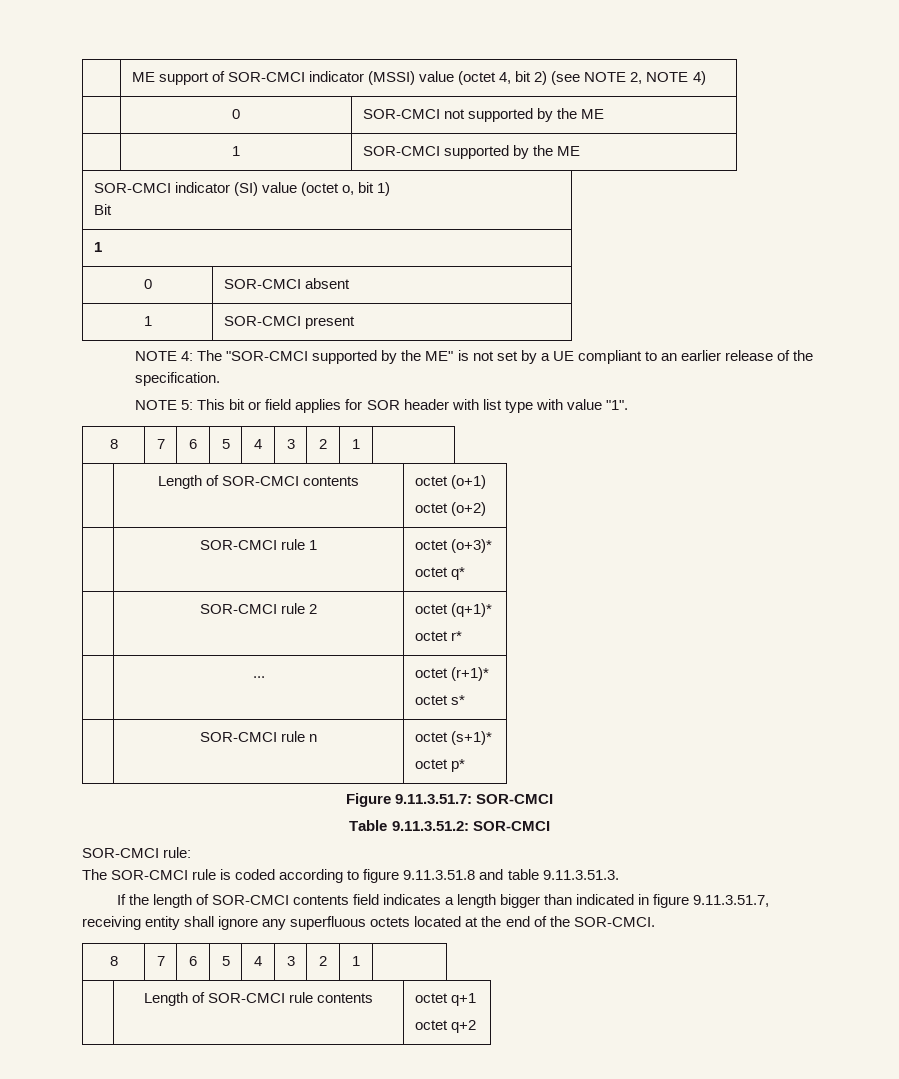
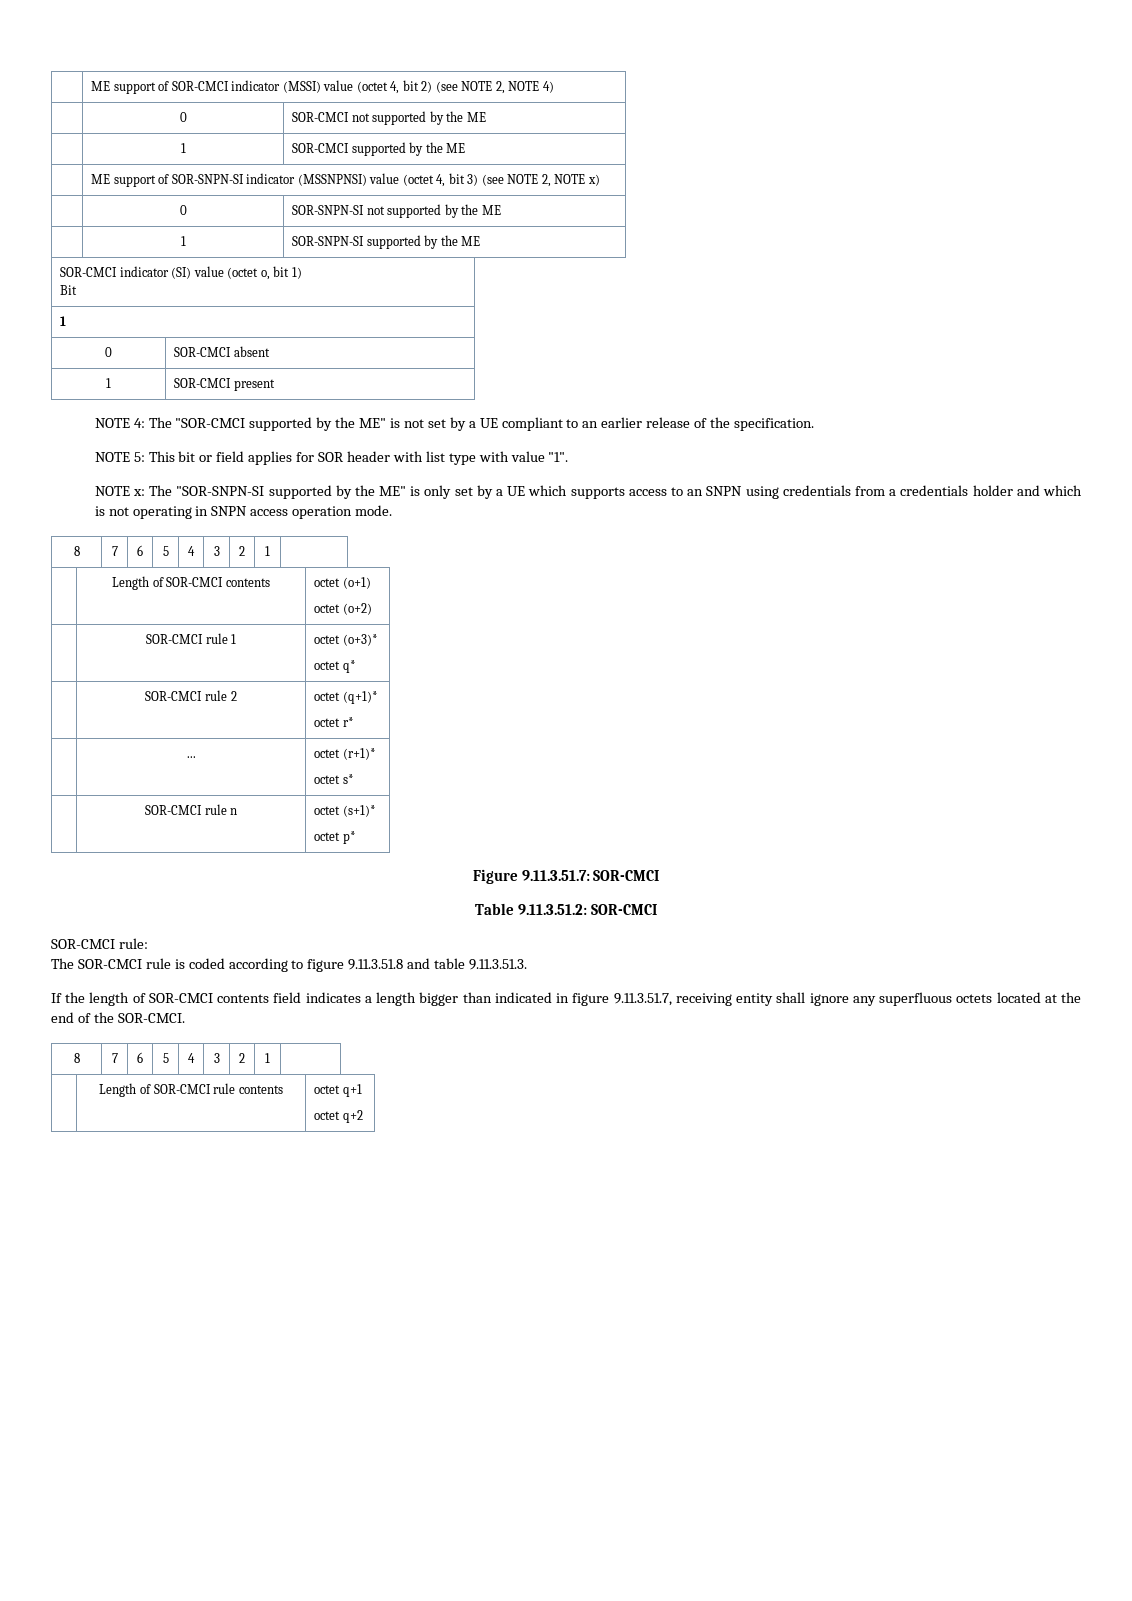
+ | ME support of SOR-SNPN-SI indicator (MSSNPNSI) value (octet 4, bit 3) (see NOTE 2, NOTE x)
+ | 0 | SOR-SNPN-SI not supported by the ME
+ | 1 | SOR-SNPN-SI supported by the ME
+ NOTE x: The "SOR-SNPN-SI supported by the ME" is only set by a UE which supports access to an SNPN using credentials from a credentials holder and which is not operating in SNPN access operation mode.

